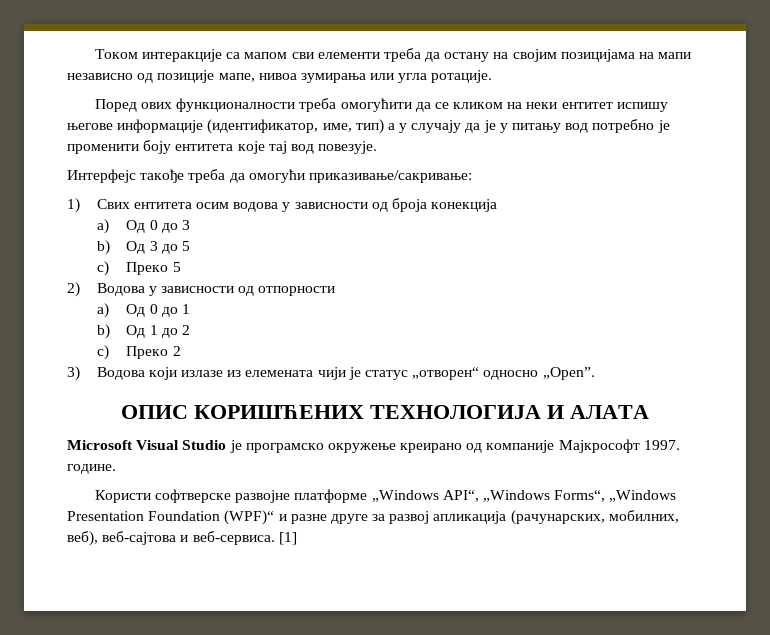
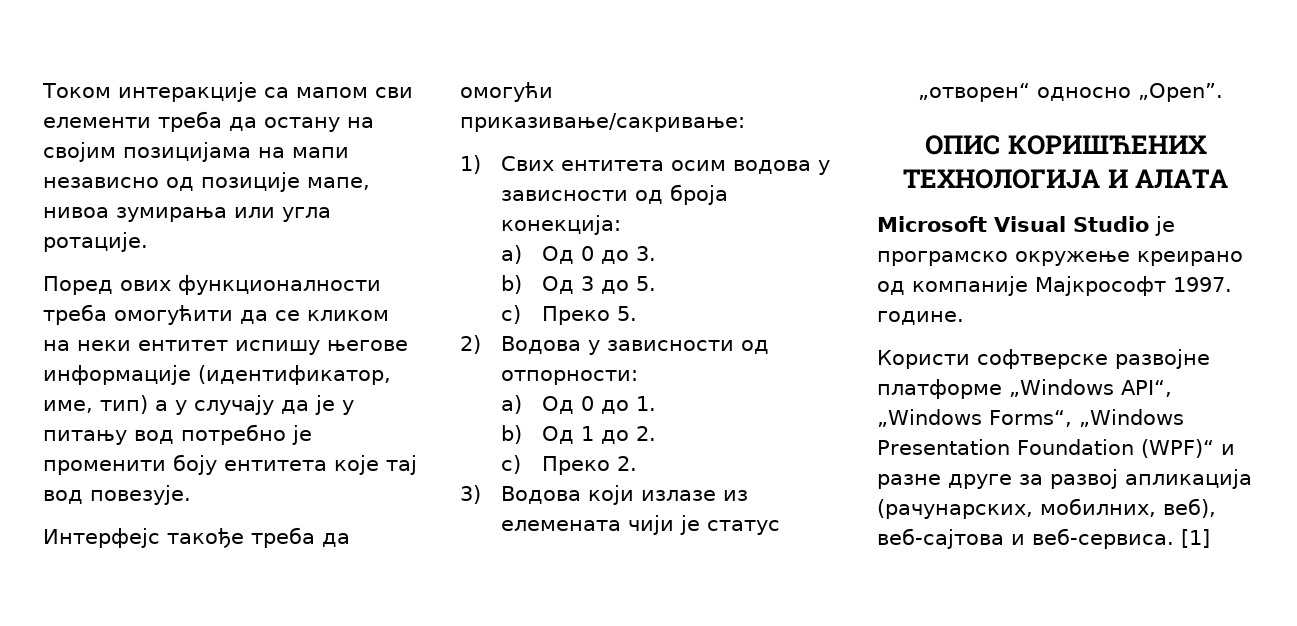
- 1) Свих ентитета осим водова у зависности од броја конекција
- a) Од 0 до 3
+ 1) Свих ентитета осим водова у зависности од броја конекција:
+ a) Од 0 до 3.
- b) Од 3 до 5
- c) Преко 5
+ b) Од 3 до 5.
+ c) Преко 5.
- 2) Водова у зависности од отпорности
- a) Од 0 до 1
+ 2) Водова у зависности од отпорности:
+ a) Од 0 до 1.
- b) Од 1 до 2
- c) Преко 2
+ b) Од 1 до 2.
+ c) Преко 2.

